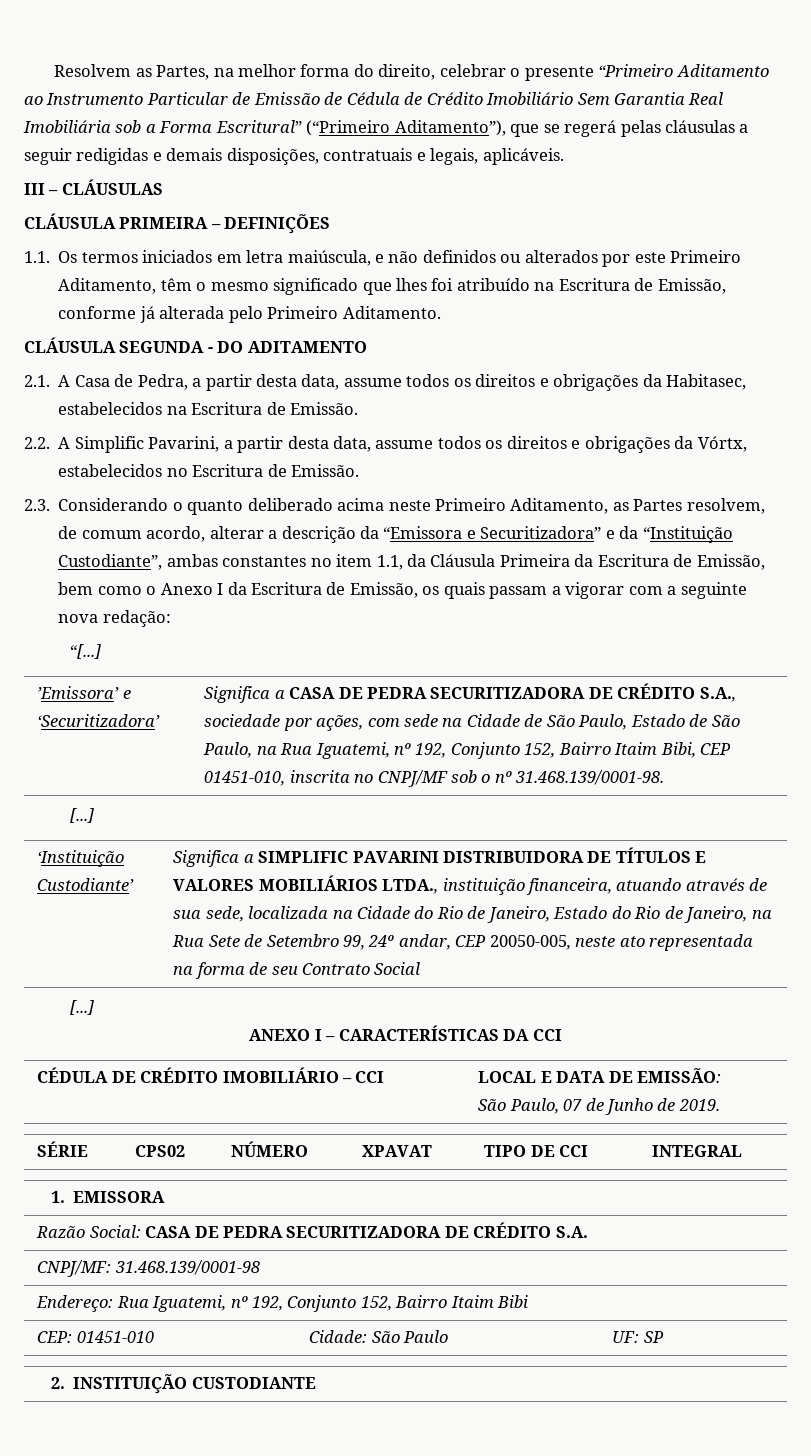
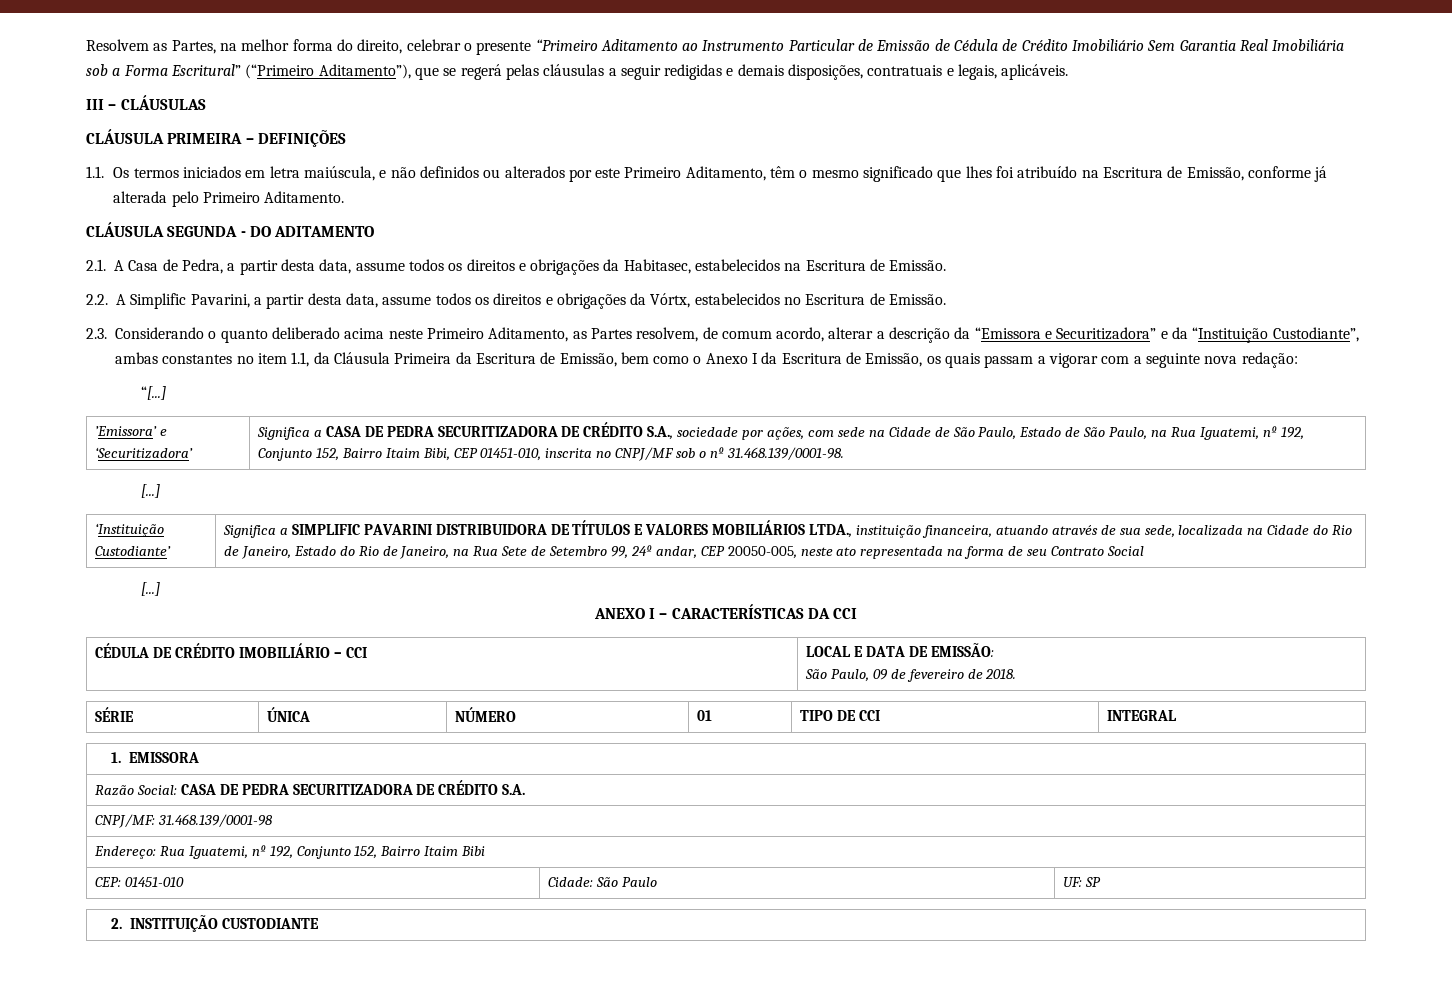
  CÉDULA DE CRÉDITO IMOBILIÁRIO – CCI | LOCAL E DATA DE EMISSÃO:
- São Paulo, 07 de Junho de 2019.
+ São Paulo, 09 de fevereiro de 2018.
- SÉRIE | CPS02 | NÚMERO | XPAVAT | TIPO DE CCI | INTEGRAL
+ SÉRIE | ÚNICA | NÚMERO | 01 | TIPO DE CCI | INTEGRAL

